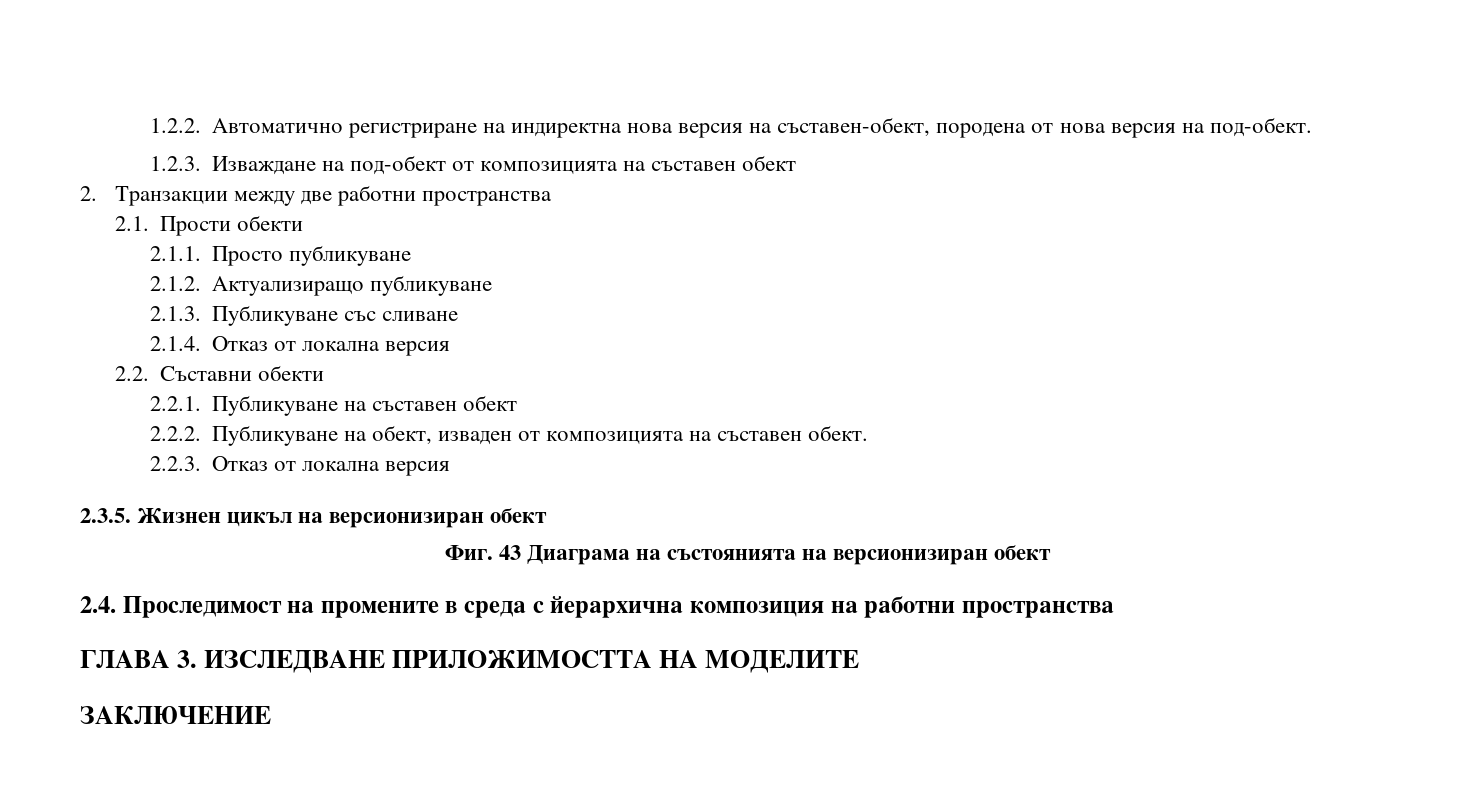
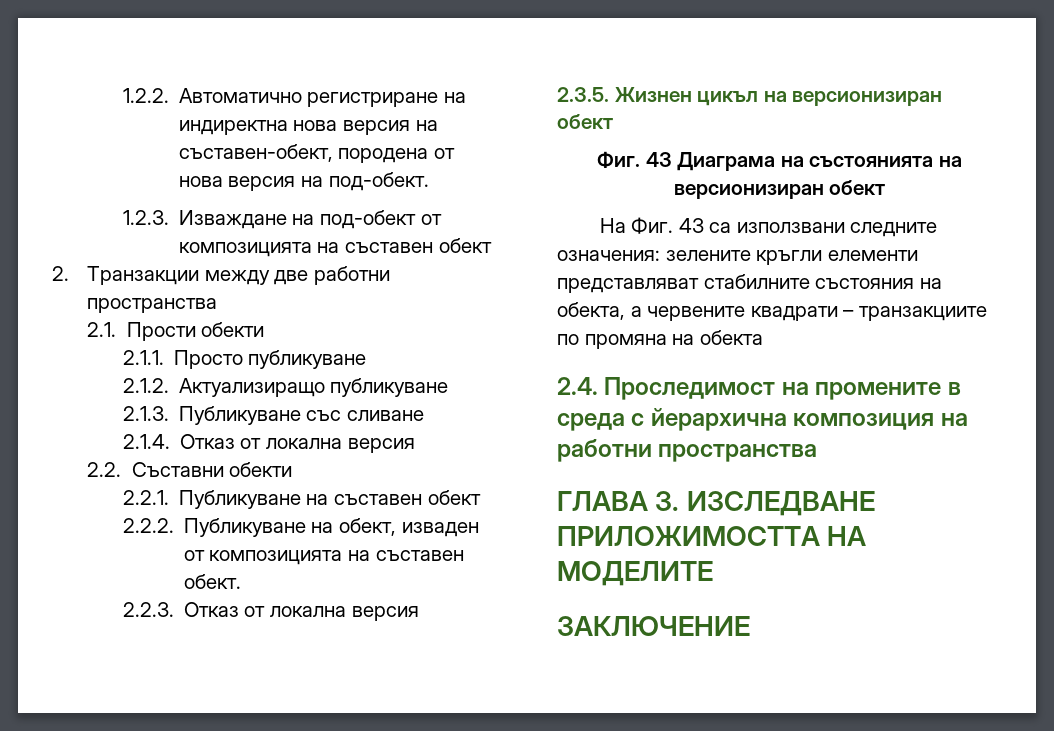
+ На Фиг. 43 са използвани следните означения: зелените кръгли елементи представляват стабилните състояния на обекта, а червените квадрати – транзакциите по промяна на обекта

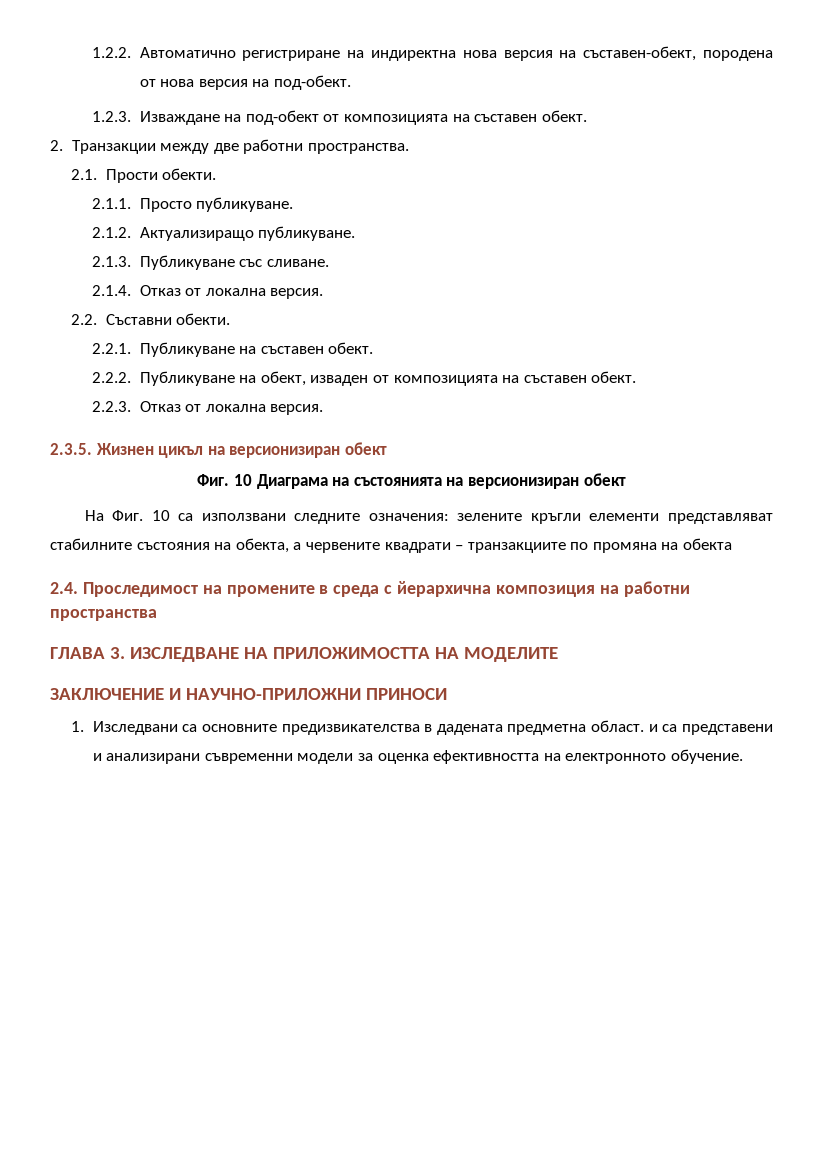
- 1.2.3. Изваждане на под-обект от композицията на съставен обект
+ 1.2.3. Изваждане на под-обект от композицията на съставен обект.
- 2. Транзакции между две работни пространства
+ 2. Транзакции между две работни пространства.
- 2.1. Прости обекти
+ 2.1. Прости обекти.
- 2.1.1. Просто публикуване
+ 2.1.1. Просто публикуване.
- 2.1.2. Актуализиращо публикуване
+ 2.1.2. Актуализиращо публикуване.
- 2.1.3. Публикуване със сливане
+ 2.1.3. Публикуване със сливане.
- 2.1.4. Отказ от локална версия
+ 2.1.4. Отказ от локална версия.
- 2.2. Съставни обекти
+ 2.2. Съставни обекти.
- 2.2.1. Публикуване на съставен обект
+ 2.2.1. Публикуване на съставен обект.
- 2.2.3. Отказ от локална версия
+ 2.2.3. Отказ от локална версия.
- Фиг. 43 Диаграма на състоянията на версионизиран обект
+ Фиг. 10 Диаграма на състоянията на версионизиран обект
- На Фиг. 43 са използвани следните означения: зелените кръгли елементи представляват стабилните състояния на обекта, а червените квадрати – транзакциите по промяна на обекта
+ На Фиг. 10 са използвани следните означения: зелените кръгли елементи представляват стабилните състояния на обекта, а червените квадрати – транзакциите по промяна на обекта
- ГЛАВА 3. ИЗСЛЕДВАНЕ ПРИЛОЖИМОСТТА НА МОДЕЛИТЕ
+ ГЛАВА 3. ИЗСЛЕДВАНЕ НА ПРИЛОЖИМОСТТА НА МОДЕЛИТЕ
- ЗАКЛЮЧЕНИЕ
+ ЗАКЛЮЧЕНИЕ И НАУЧНО-ПРИЛОЖНИ ПРИНОСИ
+ 1. Изследвани са основните предизвикателства в дадената предметна област. и са представени и анализирани съвременни модели за оценка ефективността на електронното обучение.

